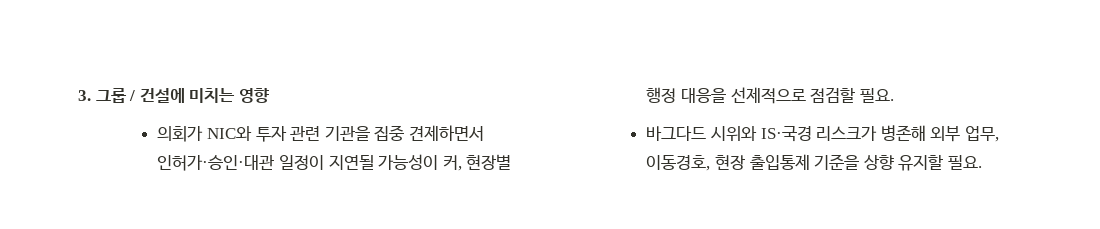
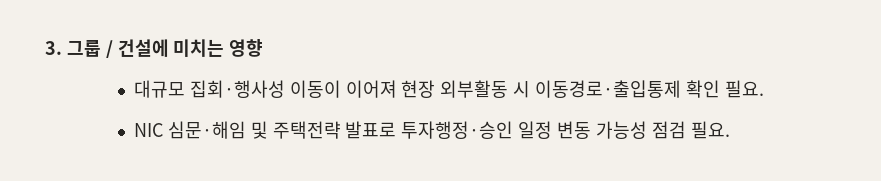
- 의회가 NIC와 투자 관련 기관을 집중 견제하면서 인허가·승인·대관 일정이 지연될 가능성이 커, 현장별 행정 대응을 선제적으로 점검할 필요.
- 바그다드 시위와 IS·국경 리스크가 병존해 외부 업무, 이동경호, 현장 출입통제 기준을 상향 유지할 필요.
+ 대규모 집회·행사성 이동이 이어져 현장 외부활동 시 이동경로·출입통제 확인 필요.
+ NIC 심문·해임 및 주택전략 발표로 투자행정·승인 일정 변동 가능성 점검 필요.

